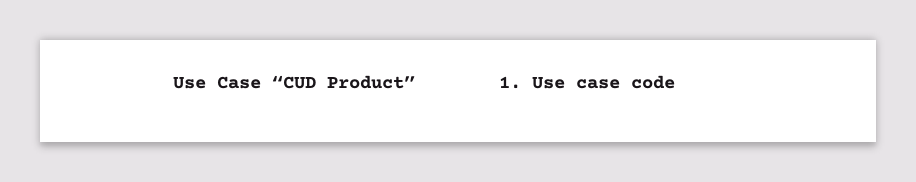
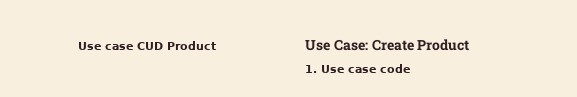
- Use Case “CUD Product”
+ Use case CUD Product
+ Use Case: Create Product

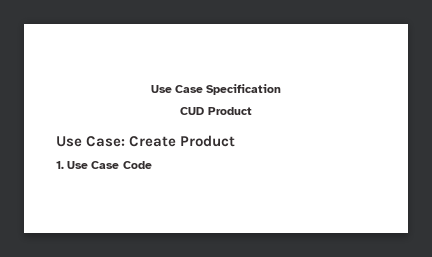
- Use case CUD Product
+ Use Case Specification
+ CUD Product
- 1. Use case code
+ 1. Use Case Code

